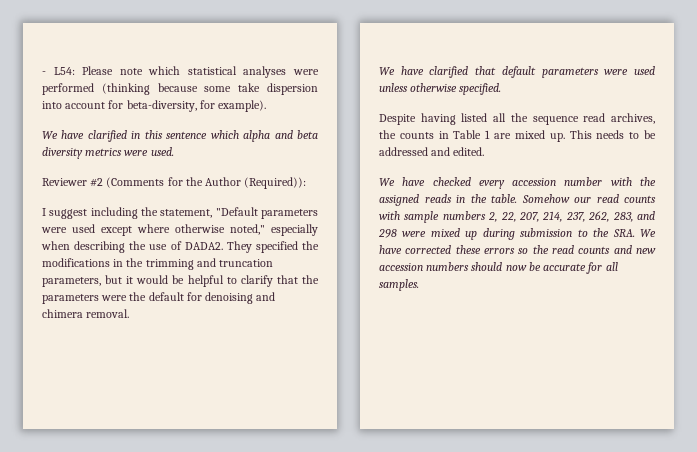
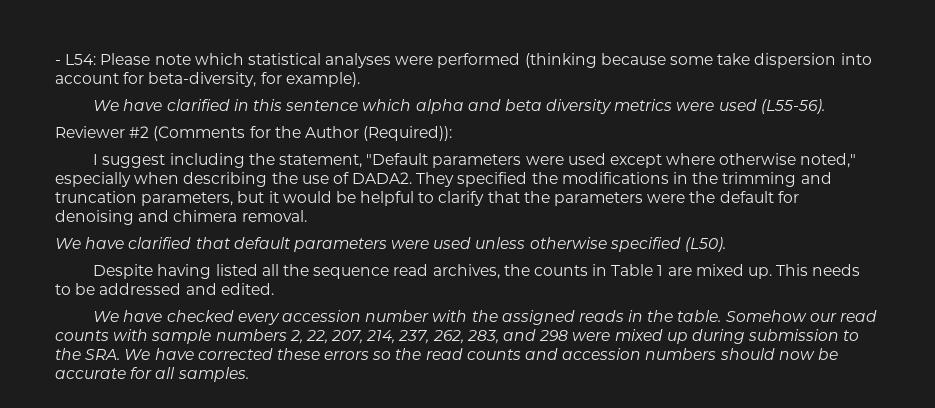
- We have clarified in this sentence which alpha and beta diversity metrics were used.
+ We have clarified in this sentence which alpha and beta diversity metrics were used (L55-56).
- We have clarified that default parameters were used unless otherwise specified.
+ We have clarified that default parameters were used unless otherwise specified (L50).
- Somehow our read counts with sample numbers 2, 22, 207, 214, 237, 262, 283, and 298 were mixed up during submission to the SRA. We have corrected these errors so the read counts and new accession numbers should now be accurate for all samples.
+ Somehow our read counts with sample numbers 2, 22, 207, 214, 237, 262, 283, and 298 were mixed up during submission to the SRA. We have corrected these errors so the read counts and accession numbers should now be accurate for all samples.

